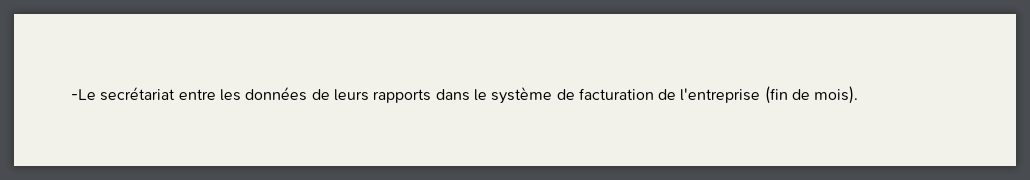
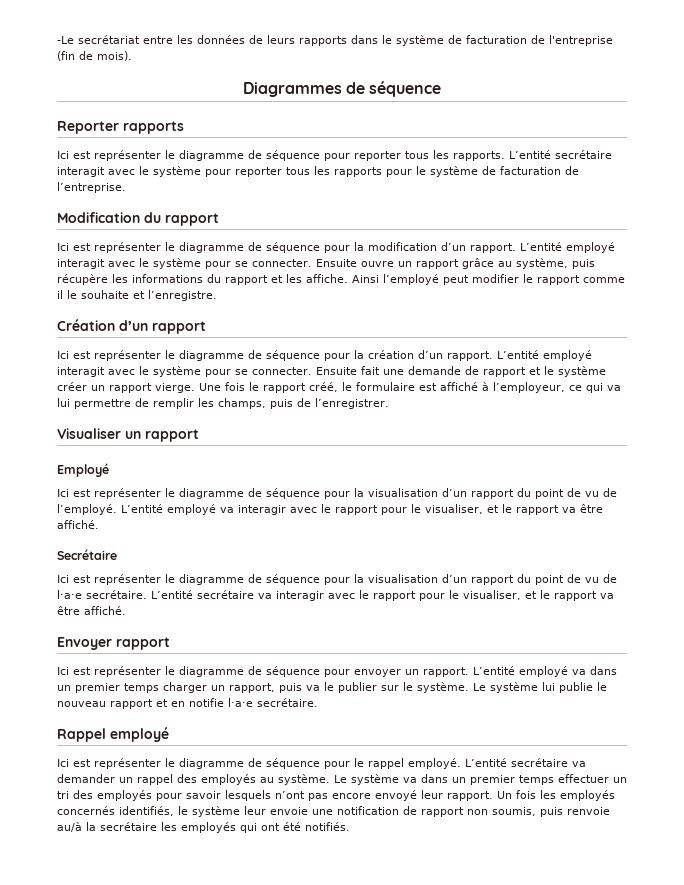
+ Diagrammes de séquence
+ Reporter rapports
+ Ici est représenter le diagramme de séquence pour reporter tous les rapports. L’entité secrétaire interagit avec le système pour reporter tous les rapports pour le système de facturation de l’entreprise.
+ Modification du rapport
+ Ici est représenter le diagramme de séquence pour la modification d’un rapport. L’entité employé interagit avec le système pour se connecter. Ensuite ouvre un rapport grâce au système, puis récupère les informations du rapport et les affiche. Ainsi l’employé peut modifier le rapport comme il le souhaite et l’enregistre.
+ Création d’un rapport
+ Ici est représenter le diagramme de séquence pour la création d’un rapport. L’entité employé interagit avec le système pour se connecter. Ensuite fait une demande de rapport et le système créer un rapport vierge. Une fois le rapport créé, le formulaire est affiché à l’employeur, ce qui va lui permettre de remplir les champs, puis de l’enregistrer.
+ Visualiser un rapport
+ Employé
+ Ici est représenter le diagramme de séquence pour la visualisation d’un rapport du point de vu de l’employé. L’entité employé va interagir avec le rapport pour le visualiser, et le rapport va être affiché.
+ Secrétaire
+ Ici est représenter le diagramme de séquence pour la visualisation d’un rapport du point de vu de l·a·e secrétaire. L’entité secrétaire va interagir avec le rapport pour le visualiser, et le rapport va être affiché.
+ Envoyer rapport
+ Ici est représenter le diagramme de séquence pour envoyer un rapport. L’entité employé va dans un premier temps charger un rapport, puis va le publier sur le système. Le système lui publie le nouveau rapport et en notifie l·a·e secrétaire.
+ Rappel employé
+ Ici est représenter le diagramme de séquence pour le rappel employé. L’entité secrétaire va demander un rappel des employés au système. Le système va dans un premier temps effectuer un tri des employés pour savoir lesquels n’ont pas encore envoyé leur rapport. Un fois les employés concernés identifiés, le système leur envoie une notification de rapport non soumis, puis renvoie au/à la secrétaire les employés qui ont été notifiés.

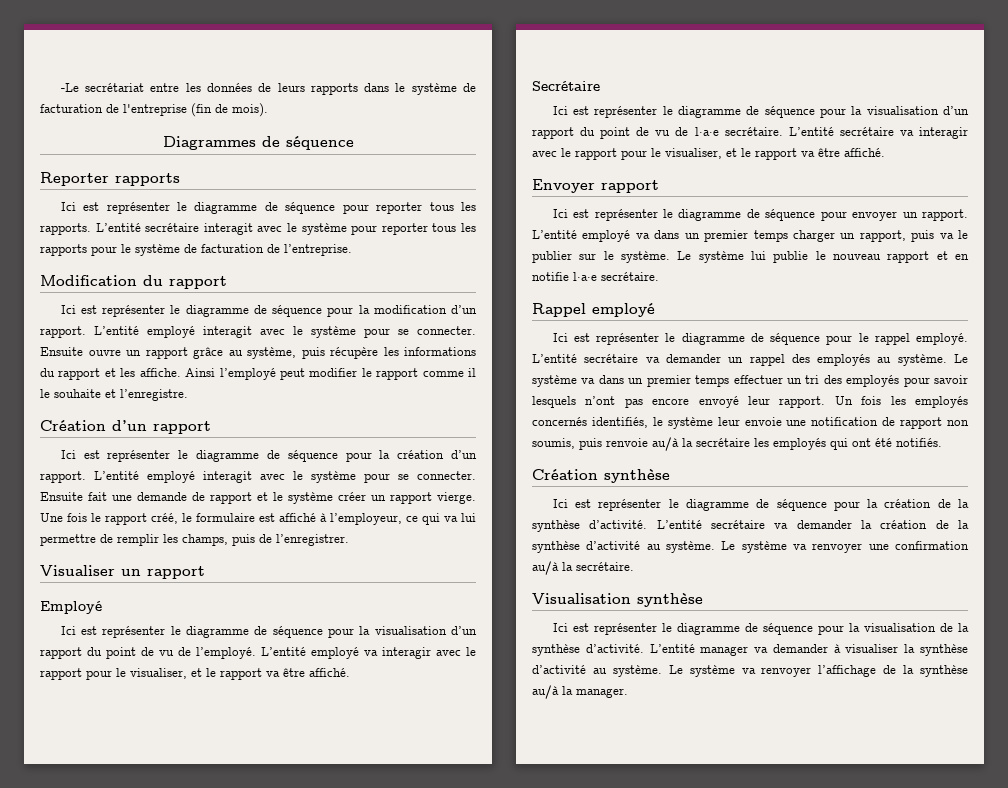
+ Création synthèse
+ Ici est représenter le diagramme de séquence pour la création de la synthèse d’activité. L’entité secrétaire va demander la création de la synthèse d’activité au système. Le système va renvoyer une confirmation au/à la secrétaire.
+ Visualisation synthèse
+ Ici est représenter le diagramme de séquence pour la visualisation de la synthèse d’activité. L’entité manager va demander à visualiser la synthèse d’activité au système. Le système va renvoyer l’affichage de la synthèse au/à la manager.

